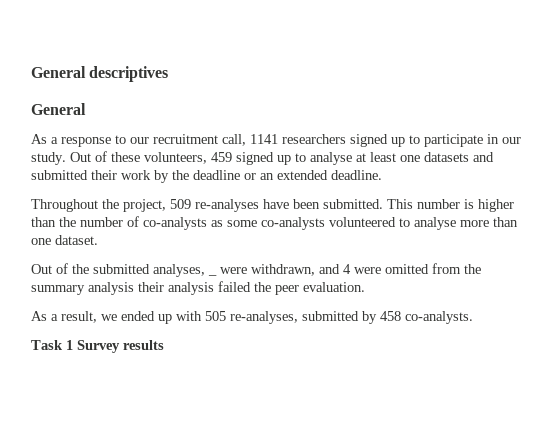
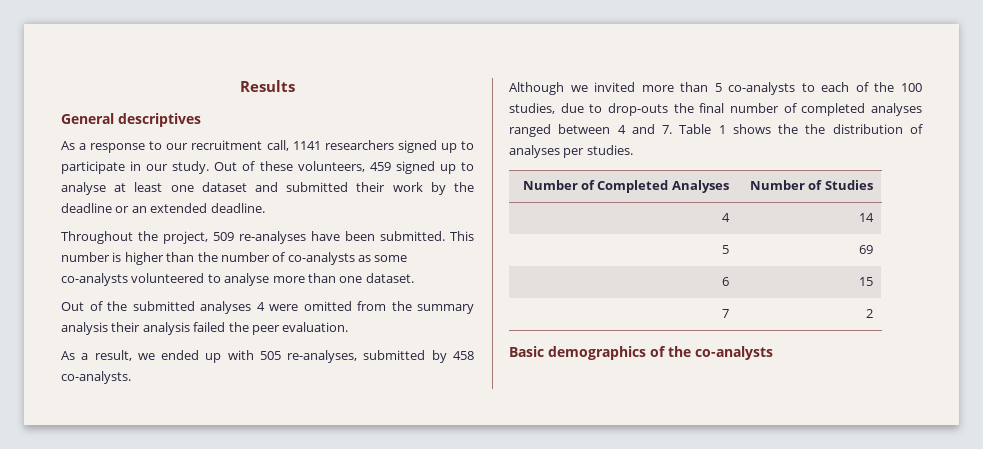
+ Results
  General descriptives
- General
- Out of these volunteers, 459 signed up to analyse at least one datasets and submitted their work by the deadline or an extended deadline.
+ Out of these volunteers, 459 signed up to analyse at least one dataset and submitted their work by the deadline or an extended deadline.
- Out of the submitted analyses, _ were withdrawn, and 4 were omitted from the summary analysis their analysis failed the peer evaluation.
+ Out of the submitted analyses 4 were omitted from the summary analysis their analysis failed the peer evaluation.
- Task 1 Survey results
+ Although we invited more than 5 co-analysts to each of the 100 studies, due to drop-outs the final number of completed analyses ranged between 4 and 7. Table 1 shows the the distribution of analyses per studies.
+ Number of Completed Analyses | Number of Studies
+ 4 | 14
+ 5 | 69
+ 6 | 15
+ 7 | 2
+ Basic demographics of the co-analysts

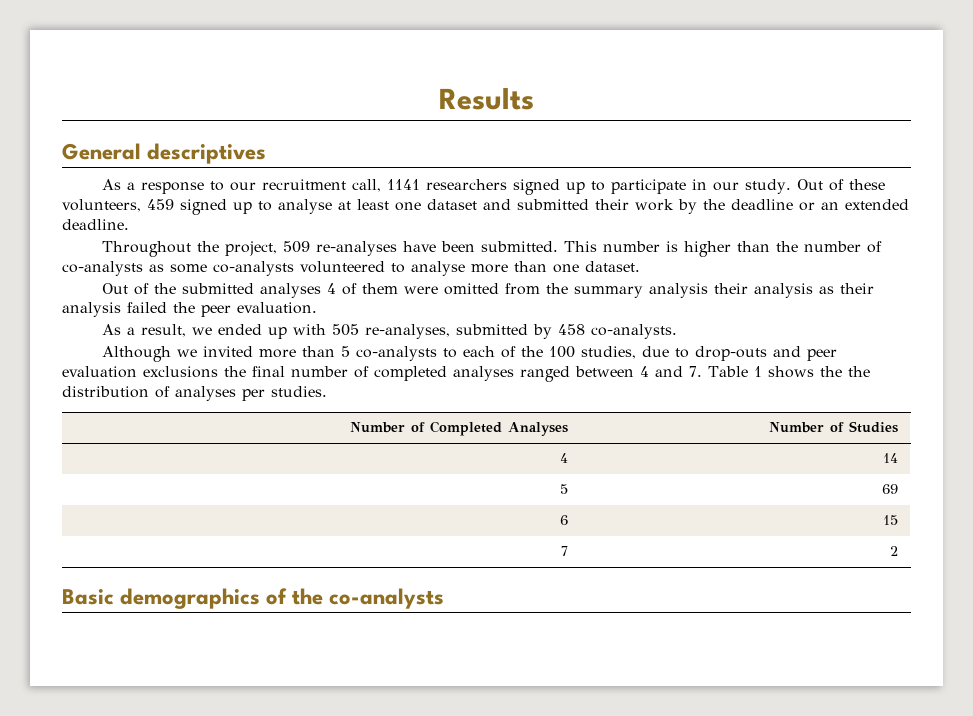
- Out of the submitted analyses 4 were omitted from the summary analysis their analysis failed the peer evaluation.
+ Out of the submitted analyses 4 of them were omitted from the summary analysis their analysis as their analysis failed the peer evaluation.
- Although we invited more than 5 co-analysts to each of the 100 studies, due to drop-outs the final number of completed analyses ranged between 4 and 7. Table 1 shows the the distribution of analyses per studies.
+ Although we invited more than 5 co-analysts to each of the 100 studies, due to drop-outs and peer evaluation exclusions the final number of completed analyses ranged between 4 and 7. Table 1 shows the the distribution of analyses per studies.

